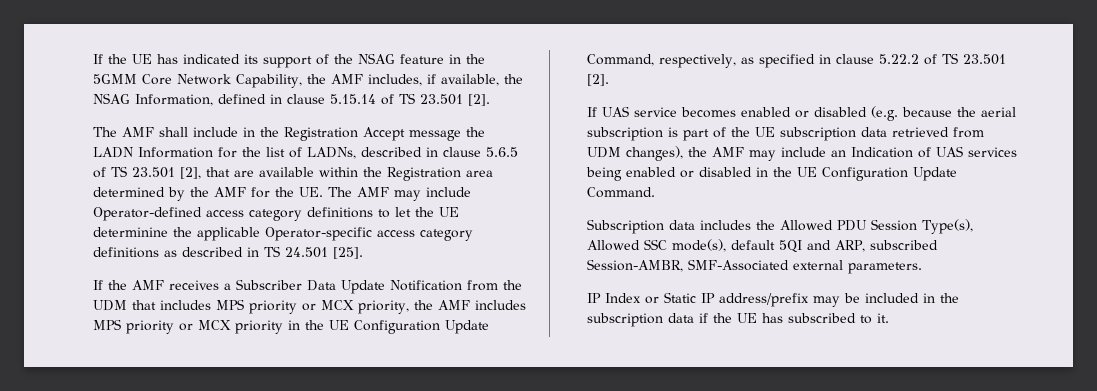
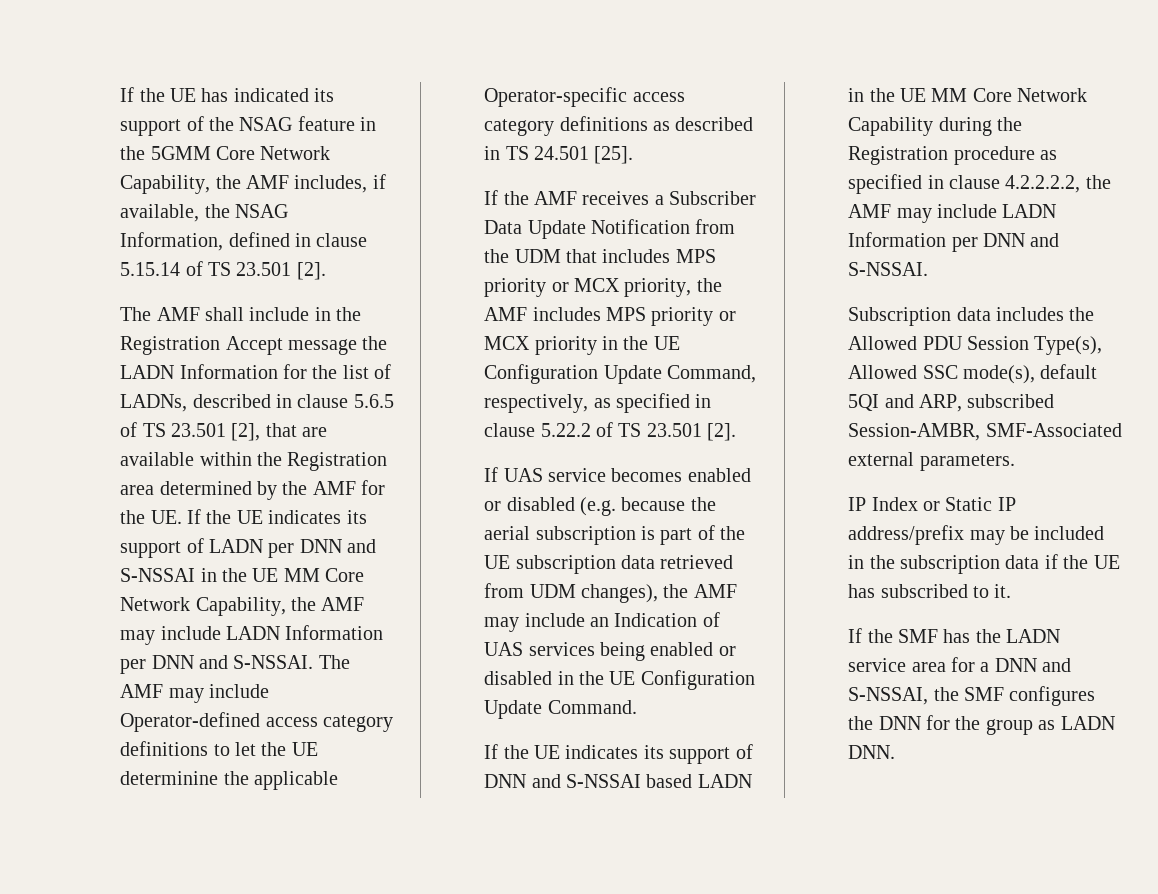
- The AMF shall include in the Registration Accept message the LADN Information for the list of LADNs, described in clause 5.6.5 of TS 23.501 [2], that are available within the Registration area determined by the AMF for the UE. The AMF may include Operator-defined access category definitions to let the UE determinine the applicable Operator-specific access category definitions as described in TS 24.501 [25].
+ The AMF shall include in the Registration Accept message the LADN Information for the list of LADNs, described in clause 5.6.5 of TS 23.501 [2], that are available within the Registration area determined by the AMF for the UE. If the UE indicates its support of LADN per DNN and S-NSSAI in the UE MM Core Network Capability, the AMF may include LADN Information per DNN and S-NSSAI. The AMF may include Operator-defined access category definitions to let the UE determinine the applicable Operator-specific access category definitions as described in TS 24.501 [25].
+ If the UE indicates its support of DNN and S-NSSAI based LADN in the UE MM Core Network Capability during the Registration procedure as specified in clause 4.2.2.2.2, the AMF may include LADN Information per DNN and S-NSSAI.
+ If the SMF has the LADN service area for a DNN and S-NSSAI, the SMF configures the DNN for the group as LADN DNN.

